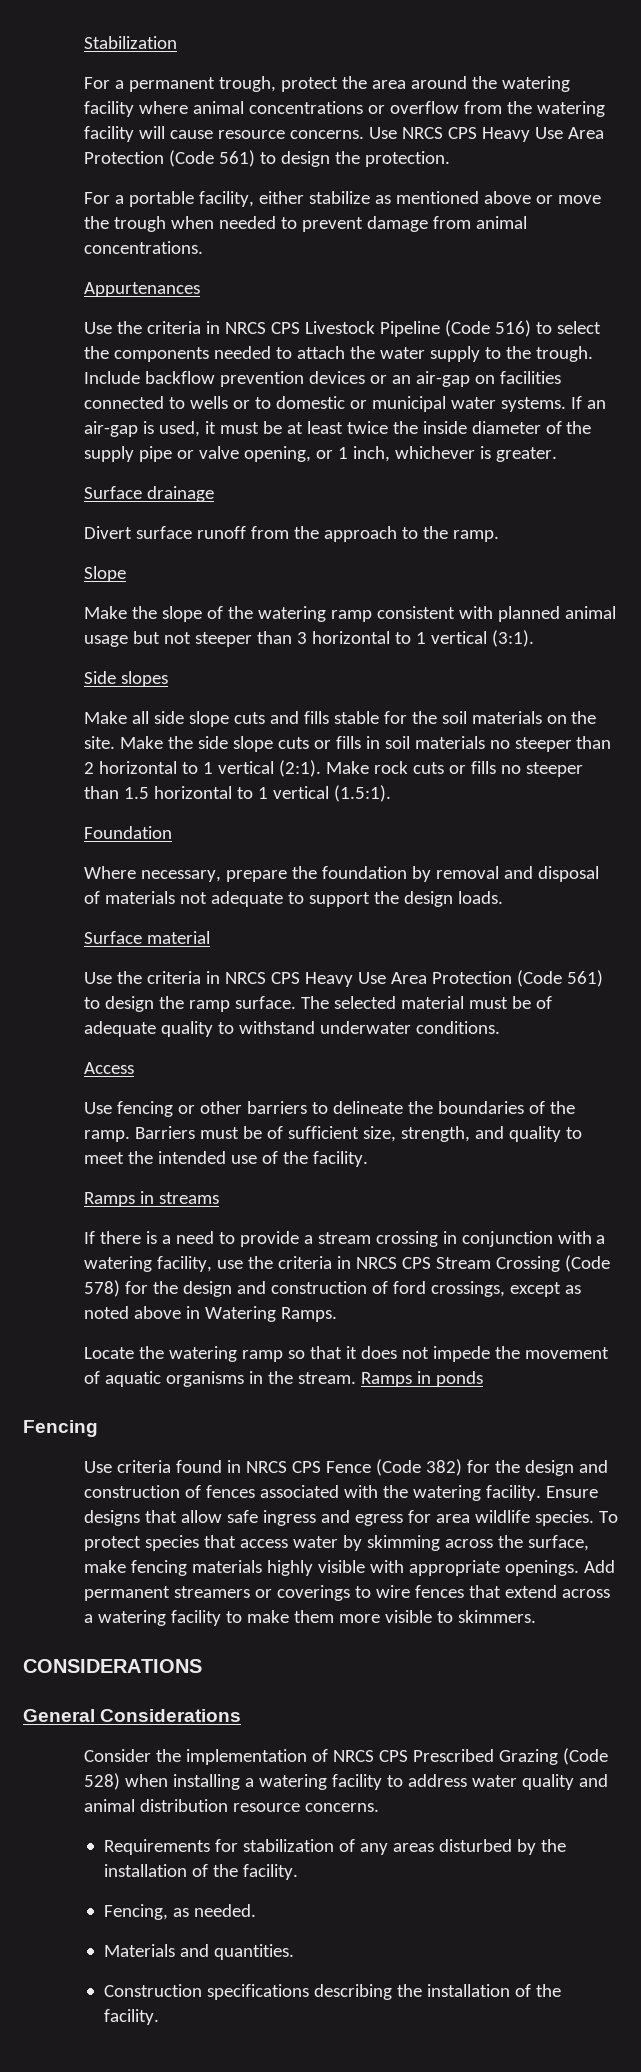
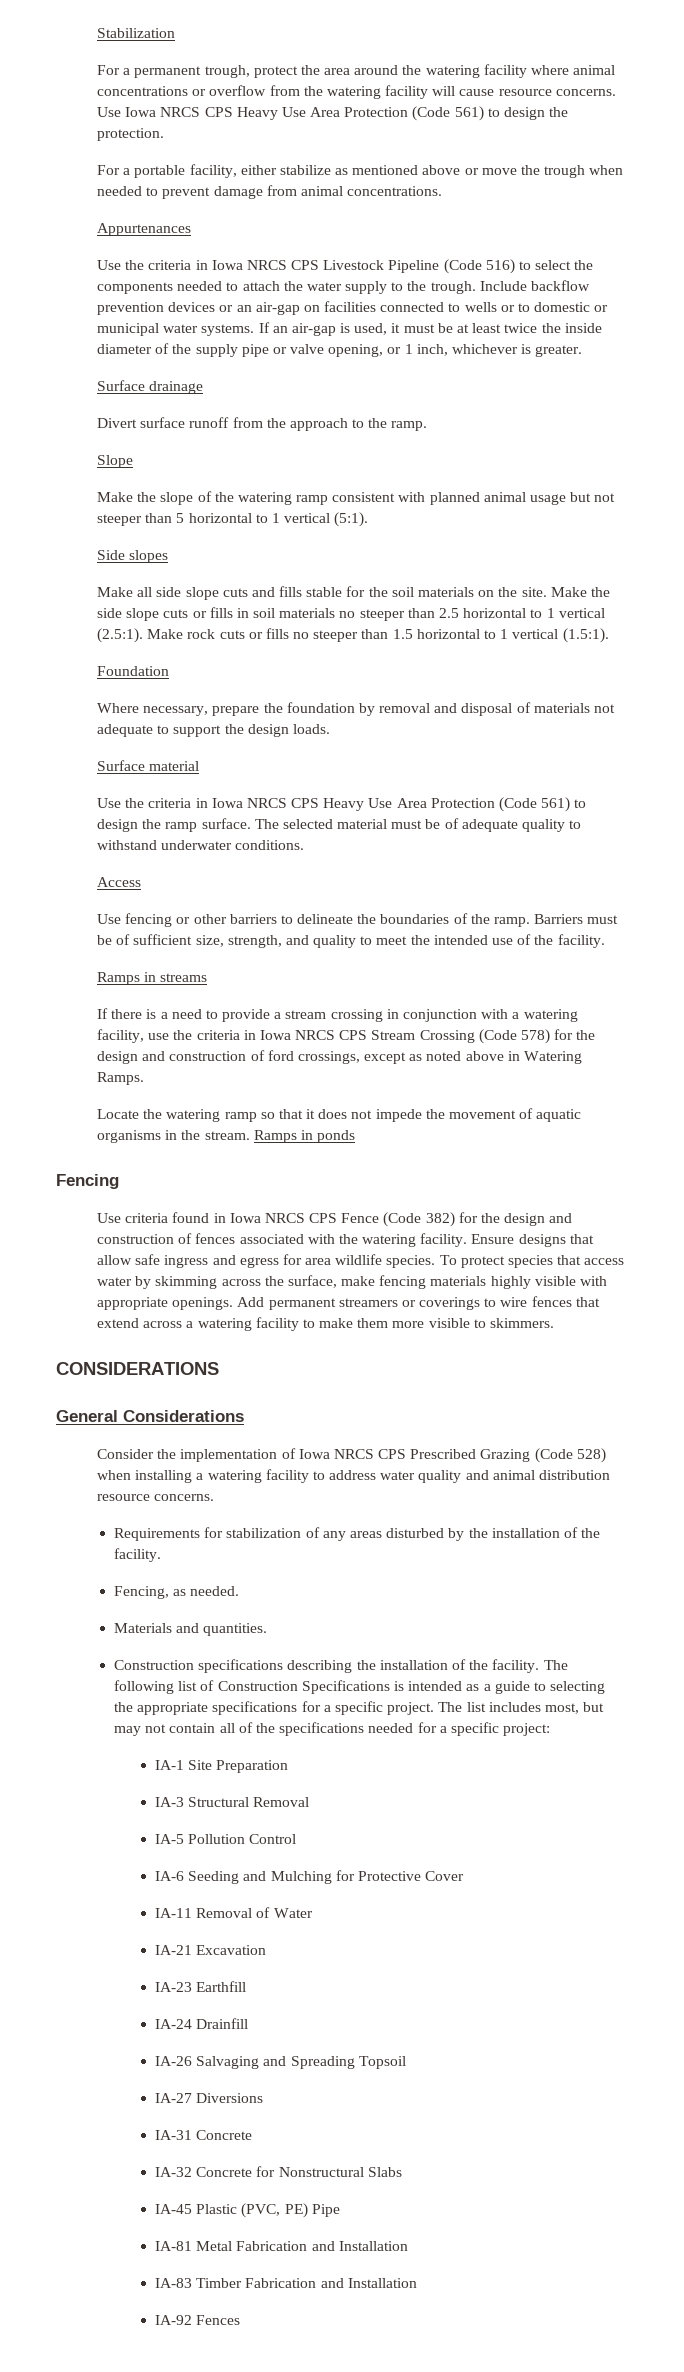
- Use NRCS CPS Heavy Use Area Protection (Code 561) to design the protection.
+ Use Iowa NRCS CPS Heavy Use Area Protection (Code 561) to design the protection.
- Use the criteria in NRCS CPS Livestock Pipeline (Code 516) to select the components needed to attach the water supply to the trough.
+ Use the criteria in Iowa NRCS CPS Livestock Pipeline (Code 516) to select the components needed to attach the water supply to the trough.
- Make the slope of the watering ramp consistent with planned animal usage but not steeper than 3 horizontal to 1 vertical (3:1).
+ Make the slope of the watering ramp consistent with planned animal usage but not steeper than 5 horizontal to 1 vertical (5:1).
- Make the side slope cuts or fills in soil materials no steeper than 2 horizontal to 1 vertical (2:1). Make rock cuts or fills no steeper than 1.5 horizontal to 1 vertical (1.5:1).
+ Make the side slope cuts or fills in soil materials no steeper than 2.5 horizontal to 1 vertical (2.5:1). Make rock cuts or fills no steeper than 1.5 horizontal to 1 vertical (1.5:1).
- Use the criteria in NRCS CPS Heavy Use Area Protection (Code 561) to design the ramp surface.
+ Use the criteria in Iowa NRCS CPS Heavy Use Area Protection (Code 561) to design the ramp surface.
- If there is a need to provide a stream crossing in conjunction with a watering facility, use the criteria in NRCS CPS Stream Crossing (Code 578) for the design and construction of ford crossings, except as noted above in Watering Ramps.
+ If there is a need to provide a stream crossing in conjunction with a watering facility, use the criteria in Iowa NRCS CPS Stream Crossing (Code 578) for the design and construction of ford crossings, except as noted above in Watering Ramps.
- Use criteria found in NRCS CPS Fence (Code 382) for the design and construction of fences associated with the watering facility.
+ Use criteria found in Iowa NRCS CPS Fence (Code 382) for the design and construction of fences associated with the watering facility.
- Consider the implementation of NRCS CPS Prescribed Grazing (Code 528) when installing a watering facility to address water quality and animal distribution resource concerns.
+ Consider the implementation of Iowa NRCS CPS Prescribed Grazing (Code 528) when installing a watering facility to address water quality and animal distribution resource concerns.
+ The following list of Construction Specifications is intended as a guide to selecting the appropriate specifications for a specific project. The list includes most, but may not contain all of the specifications needed for a specific project:
+ IA-1 Site Preparation
+ IA-3 Structural Removal
+ IA-5 Pollution Control
+ IA-6 Seeding and Mulching for Protective Cover
+ IA-11 Removal of Water
+ IA-21 Excavation
+ IA-23 Earthfill
+ IA-24 Drainfill
+ IA-26 Salvaging and Spreading Topsoil
+ IA-27 Diversions
+ IA-31 Concrete
+ IA-32 Concrete for Nonstructural Slabs
+ IA-45 Plastic (PVC, PE) Pipe
+ IA-81 Metal Fabrication and Installation
+ IA-83 Timber Fabrication and Installation
+ IA-92 Fences

